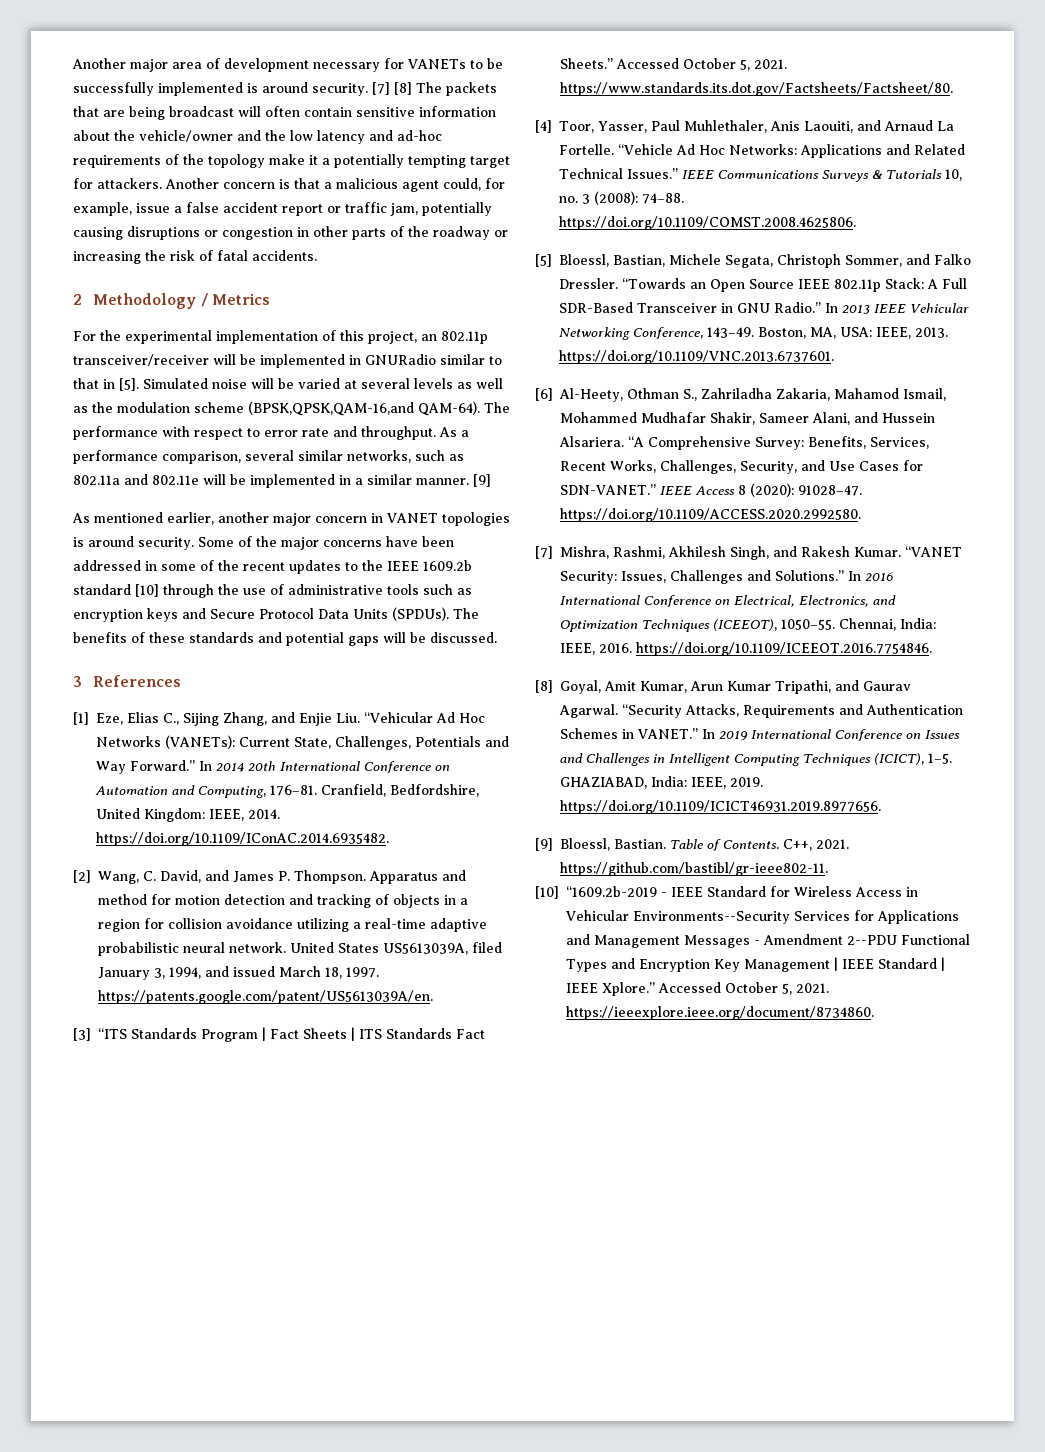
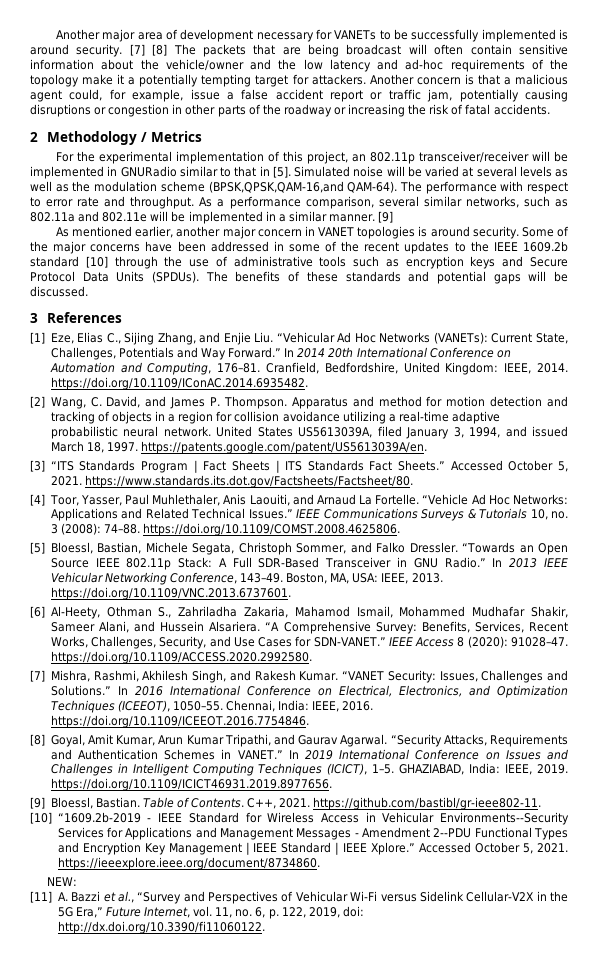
+ NEW:
+ [11] A. Bazzi et al., “Survey and Perspectives of Vehicular Wi-Fi versus Sidelink Cellular-V2X in the 5G Era,” Future Internet, vol. 11, no. 6, p. 122, 2019, doi: http://dx.doi.org/10.3390/fi11060122.

